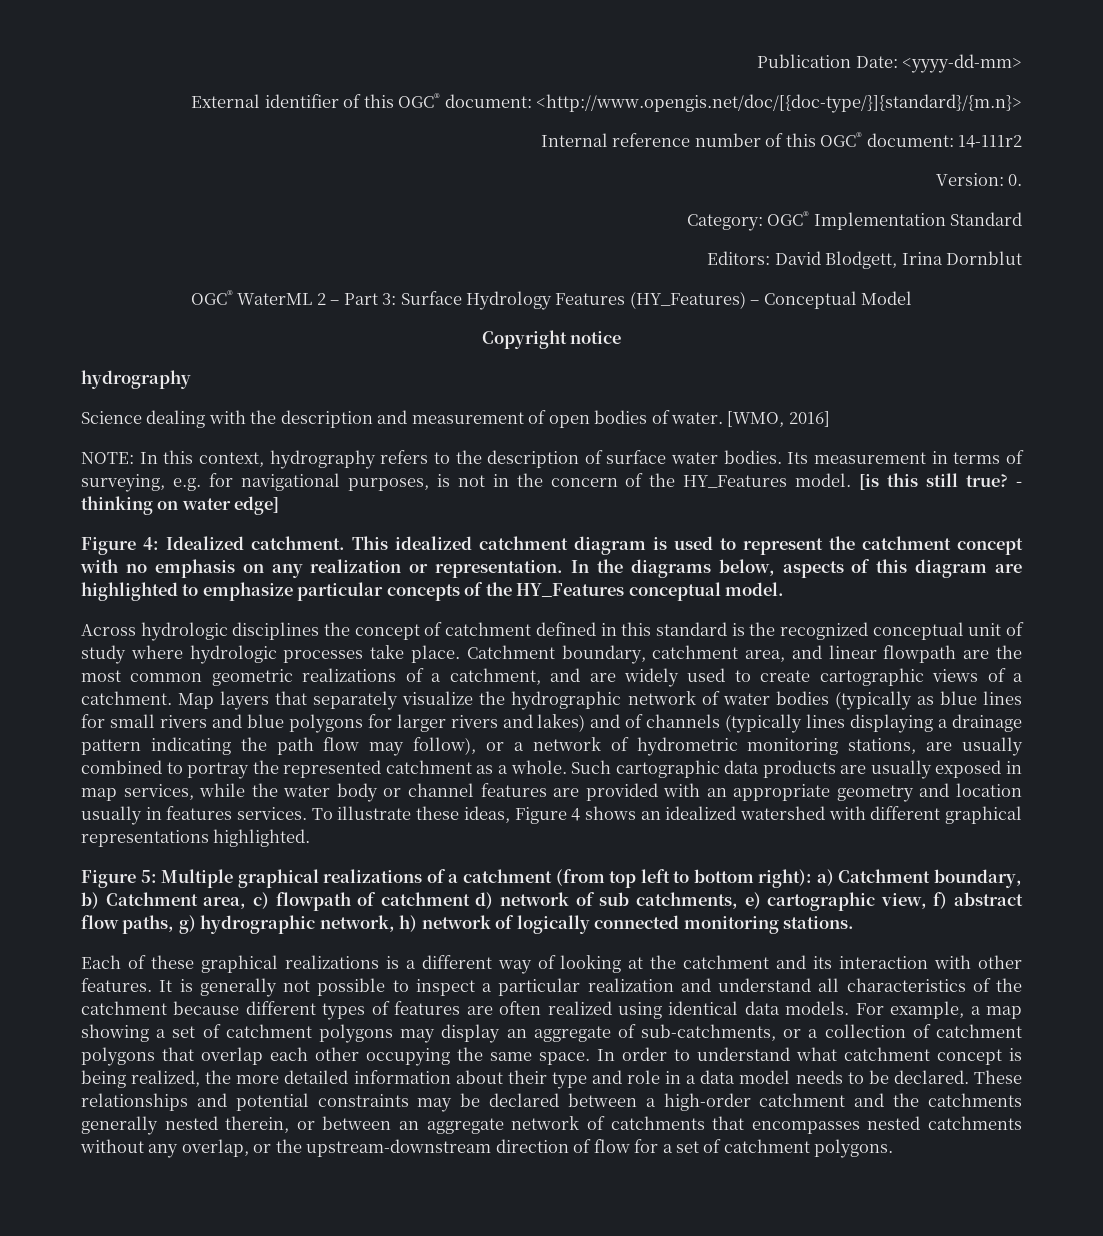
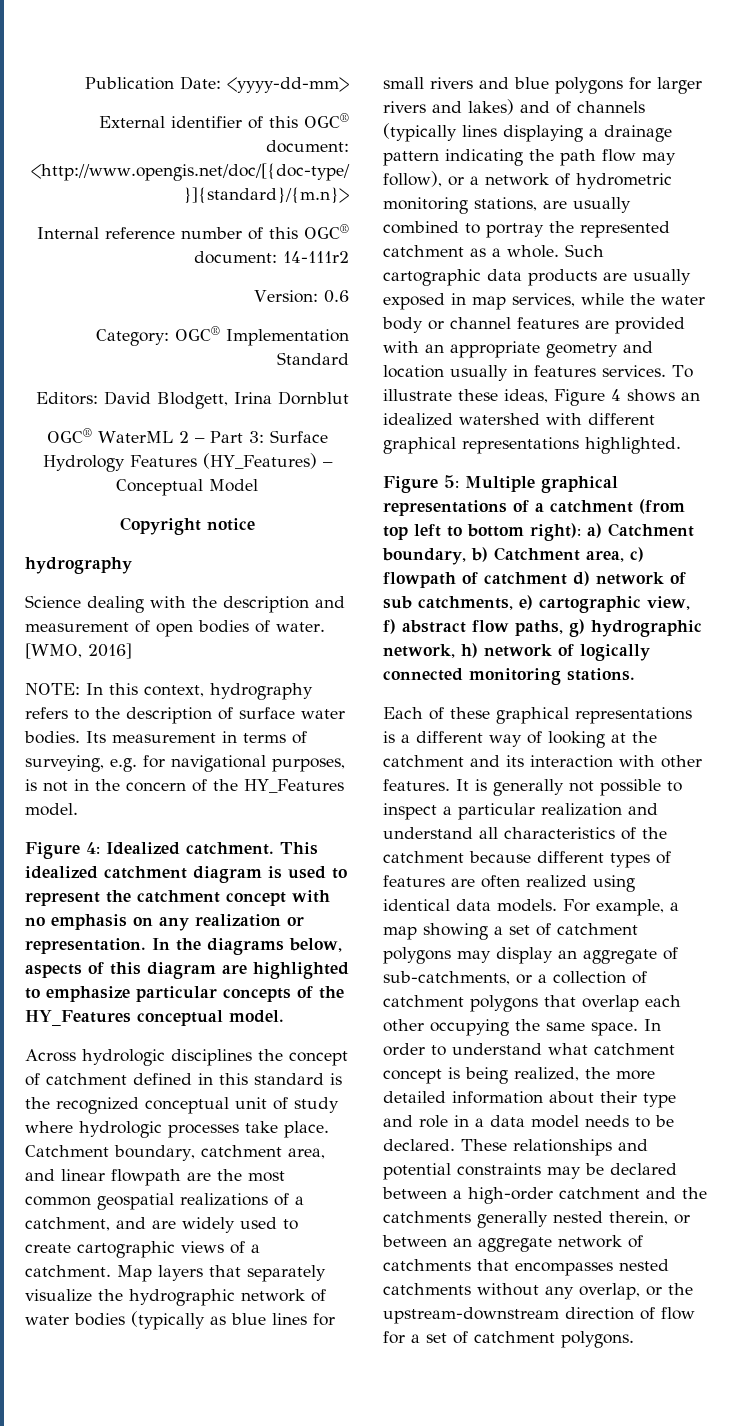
- Version: 0.
+ Version: 0.6
- [is this still true? - thinking on water edge]
- Catchment boundary, catchment area, and linear flowpath are the most common geometric realizations of a catchment, and are widely used to create cartographic views of a catchment.
+ Catchment boundary, catchment area, and linear flowpath are the most common geospatial realizations of a catchment, and are widely used to create cartographic views of a catchment.
- Figure 5: Multiple graphical realizations of a catchment (from top left to bottom right): a) Catchment boundary, b) Catchment area, c) flowpath of catchment d) network of sub catchments, e) cartographic view, f) abstract flow paths, g) hydrographic network, h) network of logically connected monitoring stations.
+ Figure 5: Multiple graphical representations of a catchment (from top left to bottom right): a) Catchment boundary, b) Catchment area, c) flowpath of catchment d) network of sub catchments, e) cartographic view, f) abstract flow paths, g) hydrographic network, h) network of logically connected monitoring stations.
- Each of these graphical realizations is a different way of looking at the catchment and its interaction with other features.
+ Each of these graphical representations is a different way of looking at the catchment and its interaction with other features.

